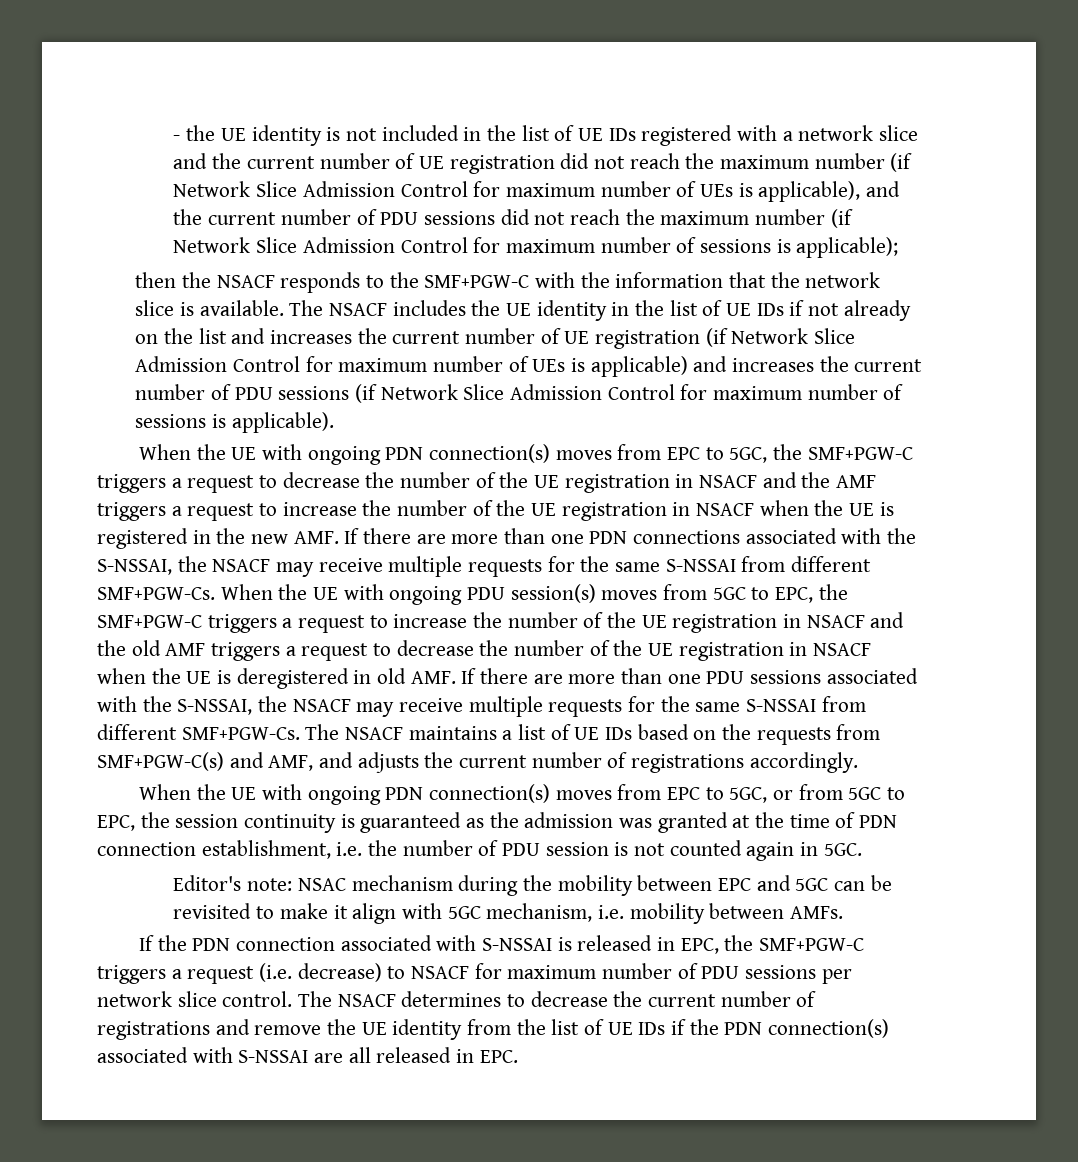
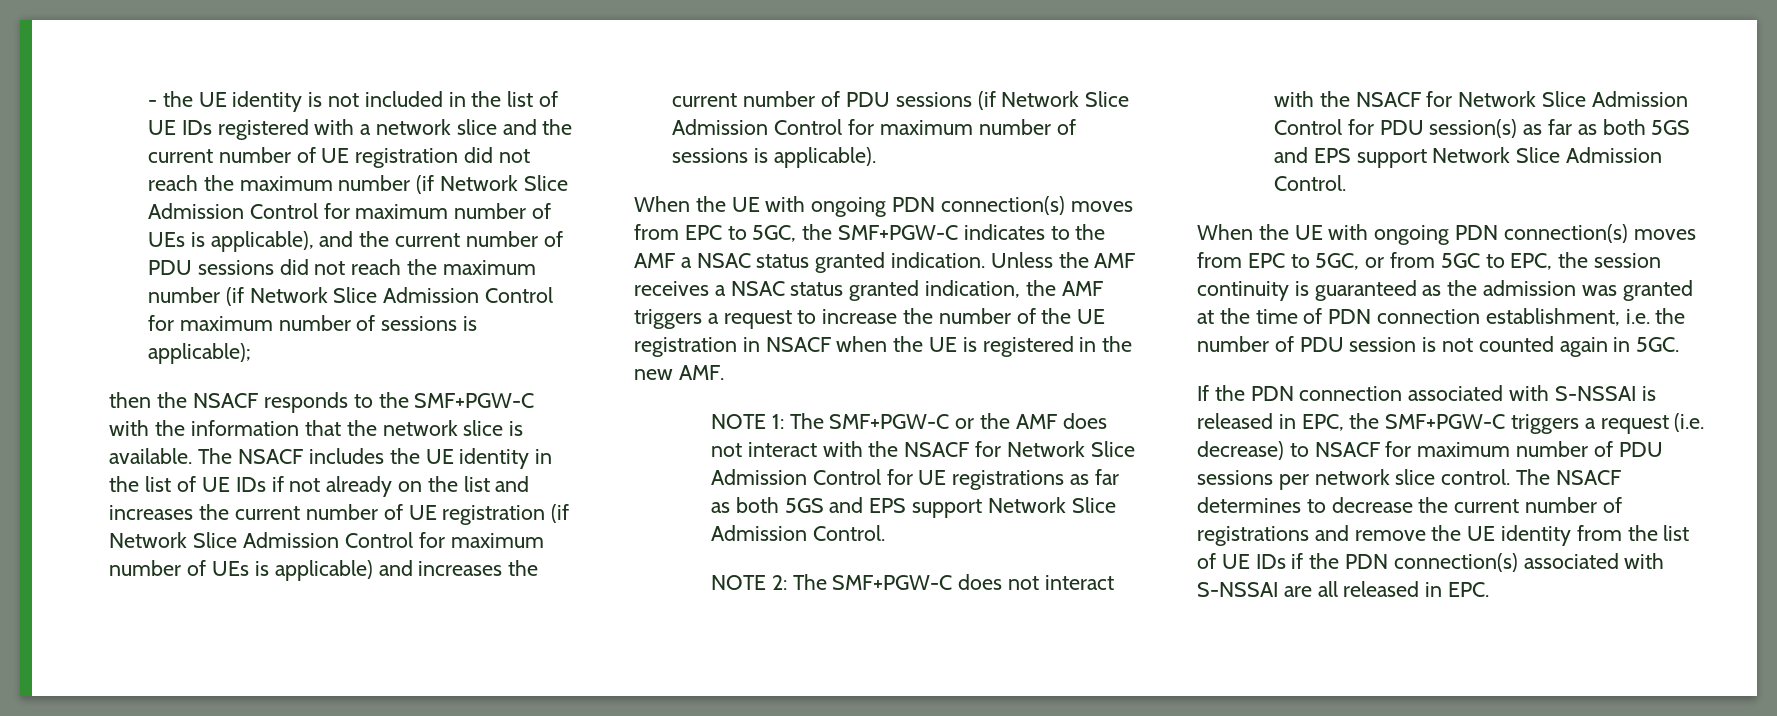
- When the UE with ongoing PDN connection(s) moves from EPC to 5GC, the SMF+PGW-C triggers a request to decrease the number of the UE registration in NSACF and the AMF triggers a request to increase the number of the UE registration in NSACF when the UE is registered in the new AMF. If there are more than one PDN connections associated with the S-NSSAI, the NSACF may receive multiple requests for the same S-NSSAI from different SMF+PGW-Cs. When the UE with ongoing PDU session(s) moves from 5GC to EPC, the SMF+PGW-C triggers a request to increase the number of the UE registration in NSACF and the old AMF triggers a request to decrease the number of the UE registration in NSACF when the UE is deregistered in old AMF. If there are more than one PDU sessions associated with the S-NSSAI, the NSACF may receive multiple requests for the same S-NSSAI from different SMF+PGW-Cs. The NSACF maintains a list of UE IDs based on the requests from SMF+PGW-C(s) and AMF, and adjusts the current number of registrations accordingly.
+ When the UE with ongoing PDN connection(s) moves from EPC to 5GC, the SMF+PGW-C indicates to the AMF a NSAC status granted indication. Unless the AMF receives a NSAC status granted indication, the AMF triggers a request to increase the number of the UE registration in NSACF when the UE is registered in the new AMF.
+ NOTE 1: The SMF+PGW-C or the AMF does not interact with the NSACF for Network Slice Admission Control for UE registrations as far as both 5GS and EPS support Network Slice Admission Control.
+ NOTE 2: The SMF+PGW-C does not interact with the NSACF for Network Slice Admission Control for PDU session(s) as far as both 5GS and EPS support Network Slice Admission Control.
- Editor's note: NSAC mechanism during the mobility between EPC and 5GC can be revisited to make it align with 5GC mechanism, i.e. mobility between AMFs.

